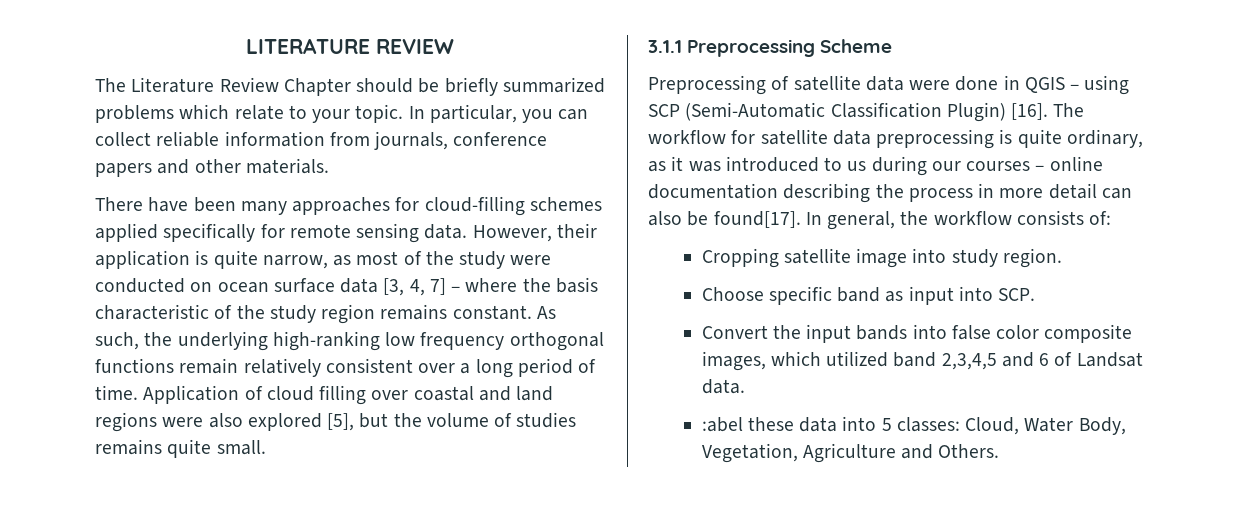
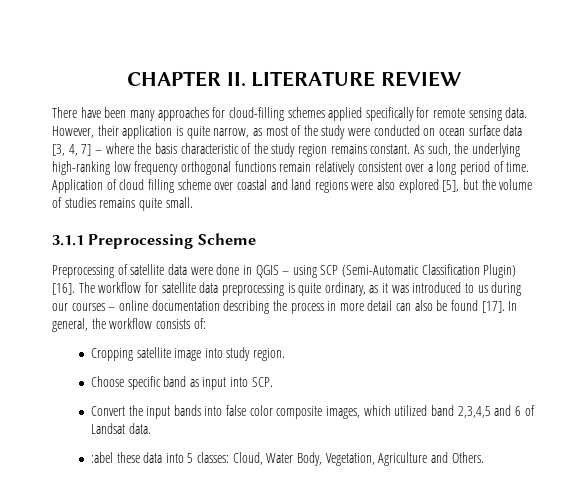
- LITERATURE REVIEW
+ CHAPTER II. LITERATURE REVIEW
- The Literature Review Chapter should be briefly summarized problems which relate to your topic. In particular, you can collect reliable information from journals, conference papers and other materials.
- Application of cloud filling over coastal and land regions were also explored [5], but the volume of studies remains quite small.
+ Application of cloud filling scheme over coastal and land regions were also explored [5], but the volume of studies remains quite small.
- The workflow for satellite data preprocessing is quite ordinary, as it was introduced to us during our courses – online documentation describing the process in more detail can also be found[17].
+ The workflow for satellite data preprocessing is quite ordinary, as it was introduced to us during our courses – online documentation describing the process in more detail can also be found [17].

